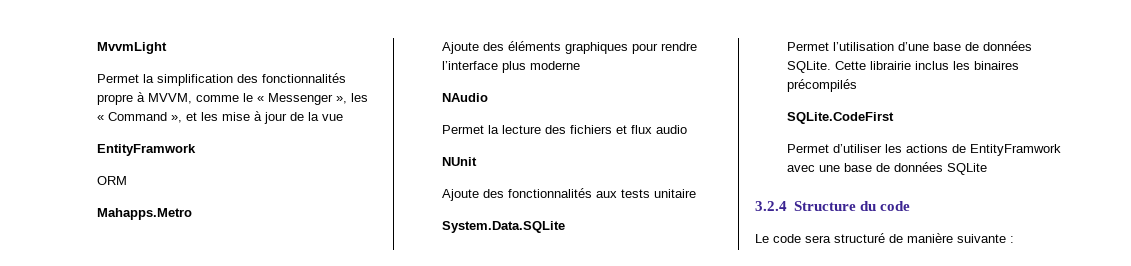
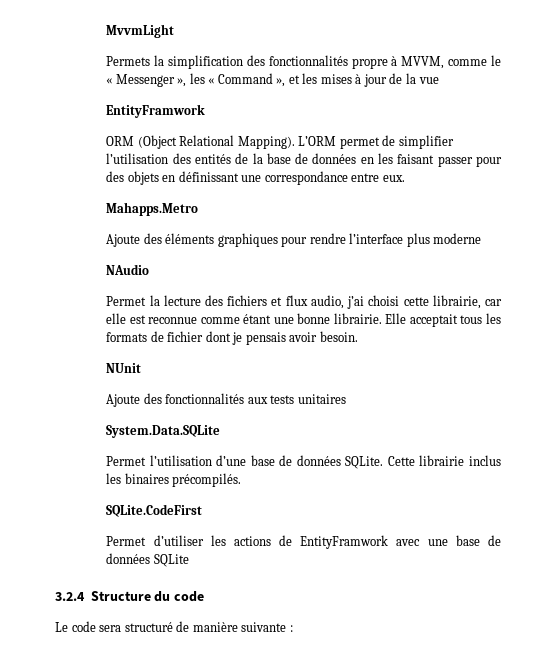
- Permet la simplification des fonctionnalités propre à MVVM, comme le « Messenger », les « Command », et les mise à jour de la vue
+ Permets la simplification des fonctionnalités propre à MVVM, comme le « Messenger », les « Command », et les mises à jour de la vue
- ORM
+ ORM (Object Relational Mapping). L’ORM permet de simplifier l’utilisation des entités de la base de données en les faisant passer pour des objets en définissant une correspondance entre eux.
- Permet la lecture des fichiers et flux audio
+ Permet la lecture des fichiers et flux audio, j’ai choisi cette librairie, car elle est reconnue comme étant une bonne librairie. Elle acceptait tous les formats de fichier dont je pensais avoir besoin.
- Ajoute des fonctionnalités aux tests unitaire
+ Ajoute des fonctionnalités aux tests unitaires
- Cette librairie inclus les binaires précompilés
+ Cette librairie inclus les binaires précompilés.

